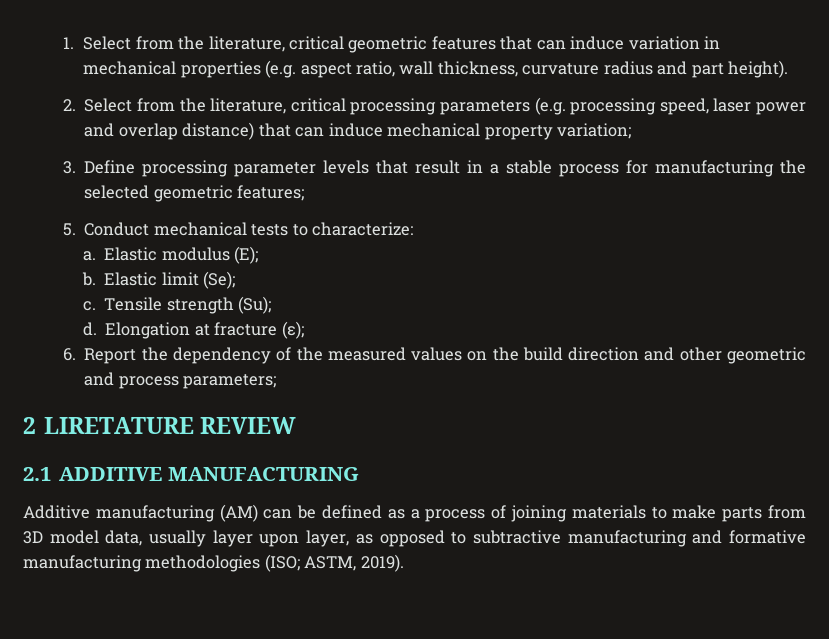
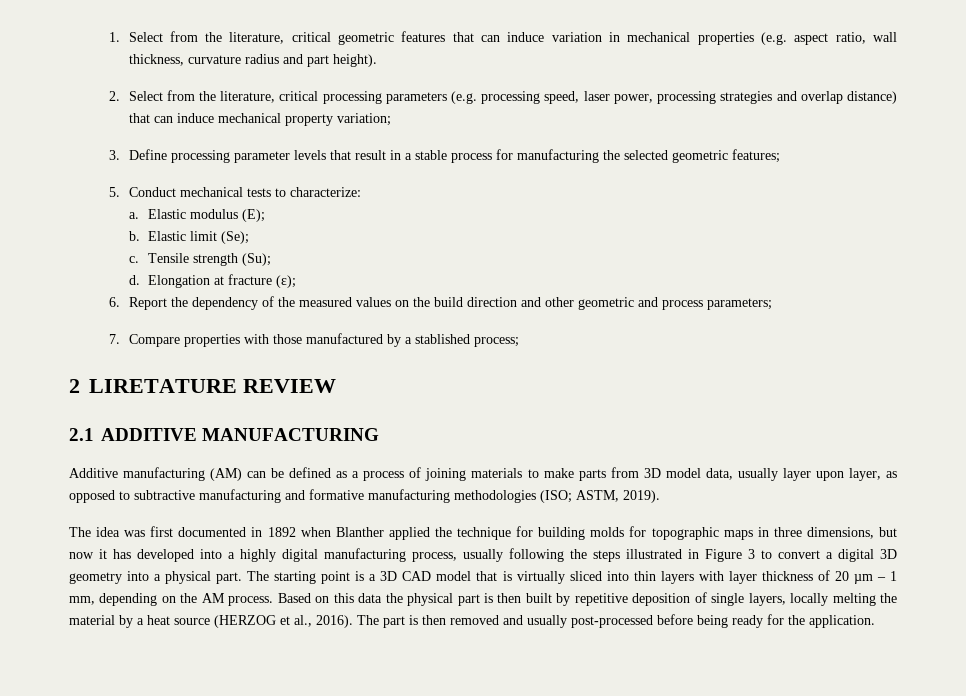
- 2. Select from the literature, critical processing parameters (e.g. processing speed, laser power and overlap distance) that can induce mechanical property variation;
+ 2. Select from the literature, critical processing parameters (e.g. processing speed, laser power, processing strategies and overlap distance) that can induce mechanical property variation;
+ 7. Compare properties with those manufactured by a stablished process;
+ The idea was first documented in 1892 when Blanther applied the technique for building molds for topographic maps in three dimensions, but now it has developed into a highly digital manufacturing process, usually following the steps illustrated in Figure 3 to convert a digital 3D geometry into a physical part. The starting point is a 3D CAD model that is virtually sliced into thin layers with layer thickness of 20 µm – 1 mm, depending on the AM process. Based on this data the physical part is then built by repetitive deposition of single layers, locally melting the material by a heat source (HERZOG et al., 2016). The part is then removed and usually post-processed before being ready for the application.

